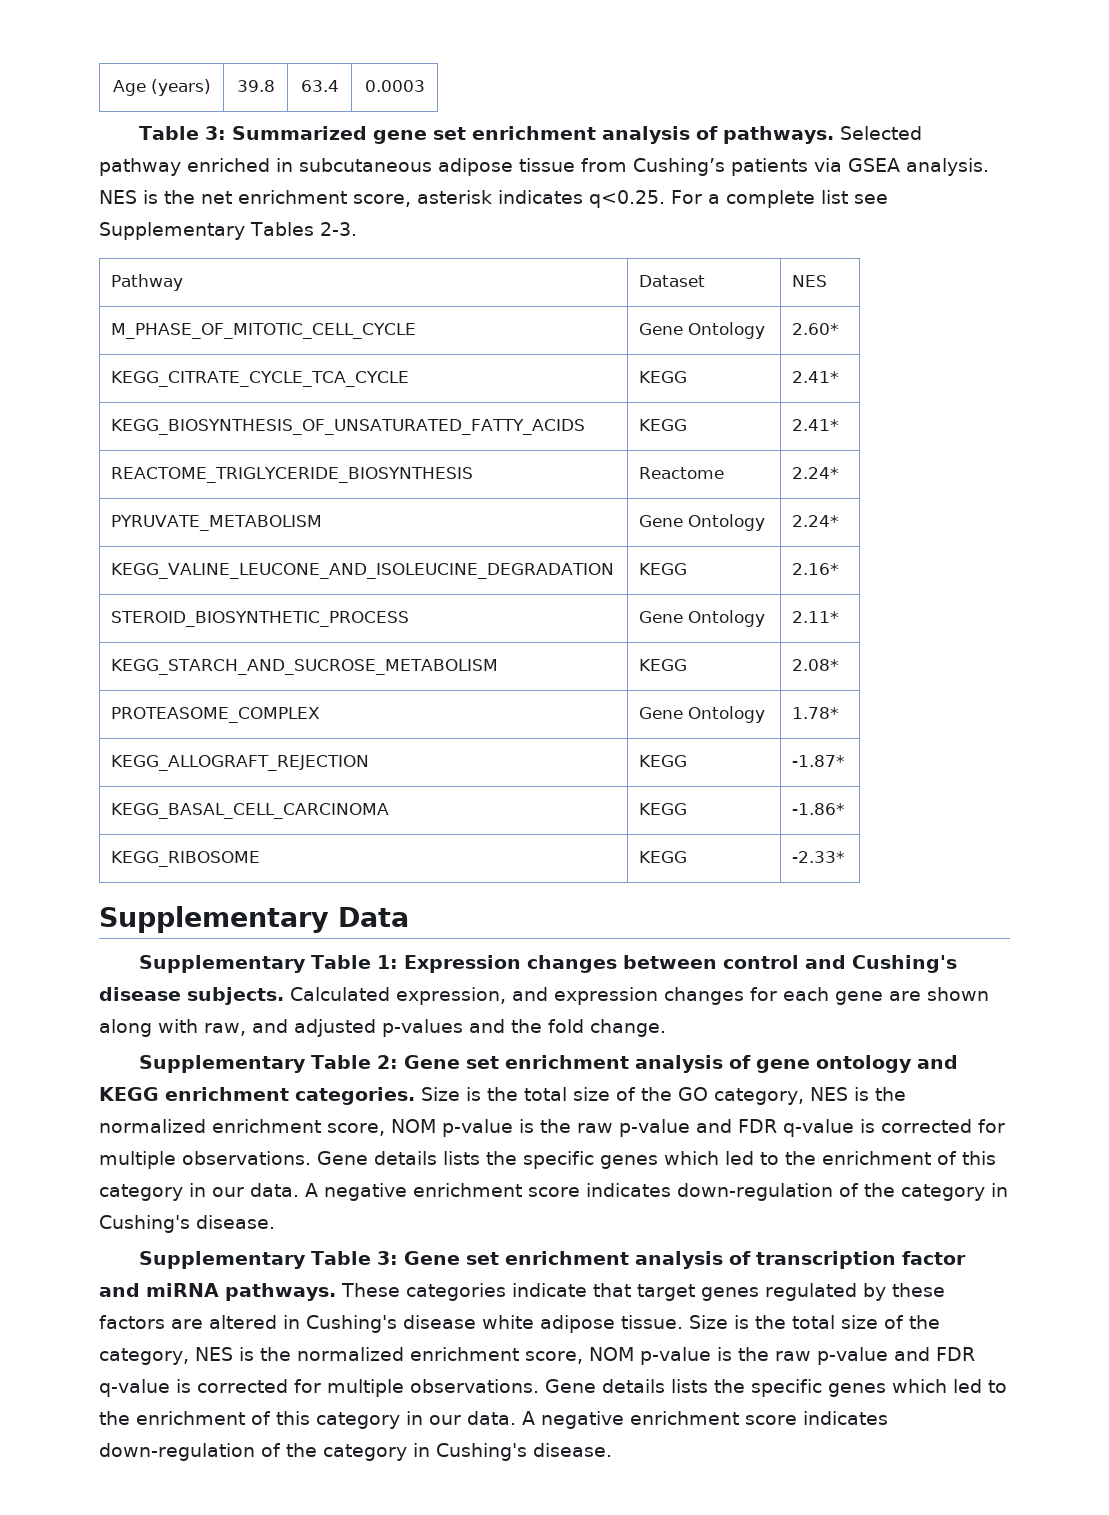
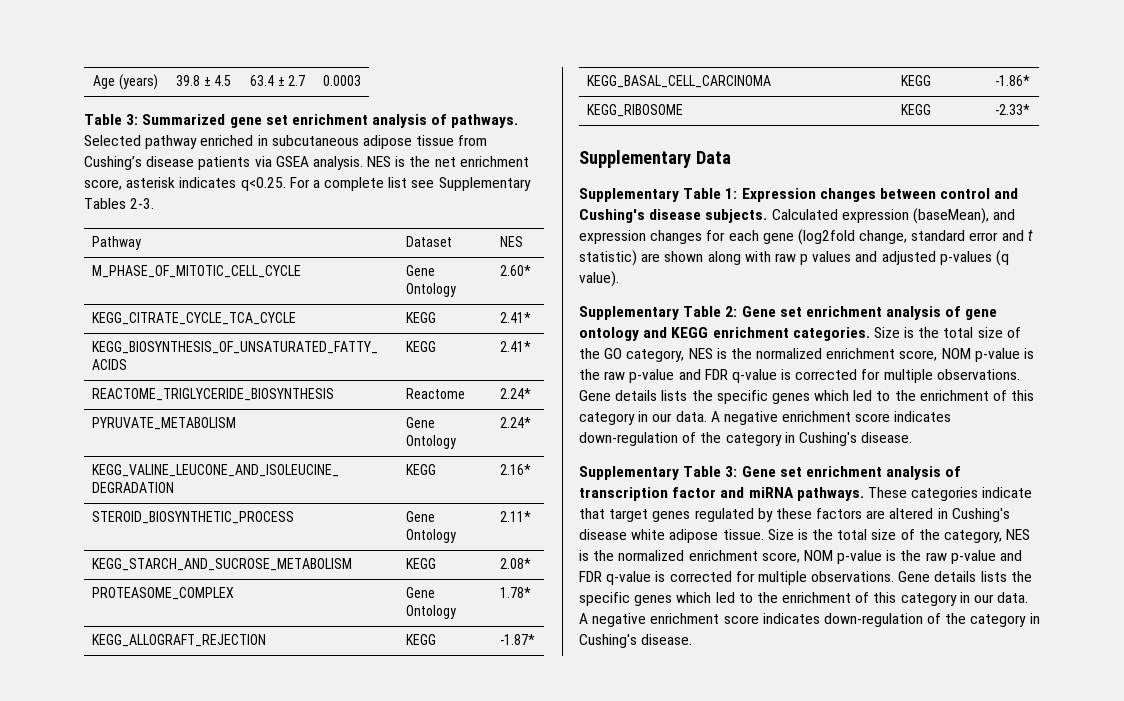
- Age (years) | 39.8 | 63.4 | 0.0003
+ Age (years) | 39.8 ± 4.5 | 63.4 ± 2.7 | 0.0003
- Selected pathway enriched in subcutaneous adipose tissue from Cushing’s patients via GSEA analysis.
+ Selected pathway enriched in subcutaneous adipose tissue from Cushing’s disease patients via GSEA analysis.
- Calculated expression, and expression changes for each gene are shown along with raw, and adjusted p-values and the fold change.
+ Calculated expression (baseMean), and expression changes for each gene (log2fold change, standard error and t statistic) are shown along with raw p values and adjusted p-values (q value).

